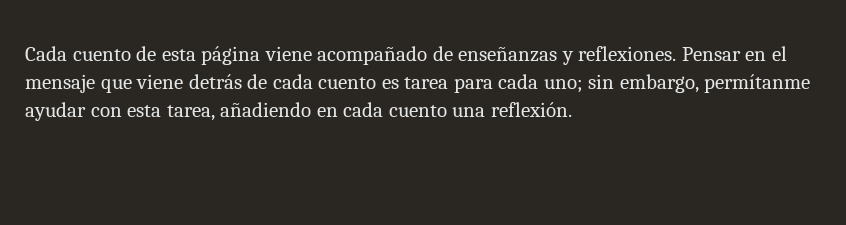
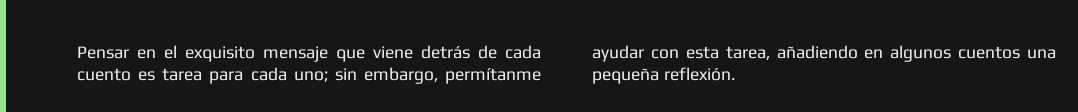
- Cada cuento de esta página viene acompañado de enseñanzas y reflexiones. Pensar en el mensaje que viene detrás de cada cuento es tarea para cada uno; sin embargo, permítanme ayudar con esta tarea, añadiendo en cada cuento una reflexión.
+ Pensar en el exquisito mensaje que viene detrás de cada cuento es tarea para cada uno; sin embargo, permítanme ayudar con esta tarea, añadiendo en algunos cuentos una pequeña reflexión.

